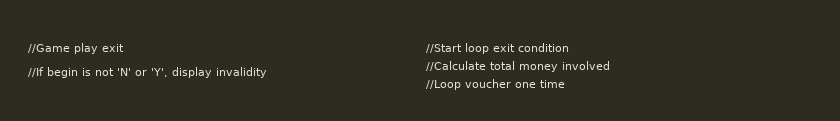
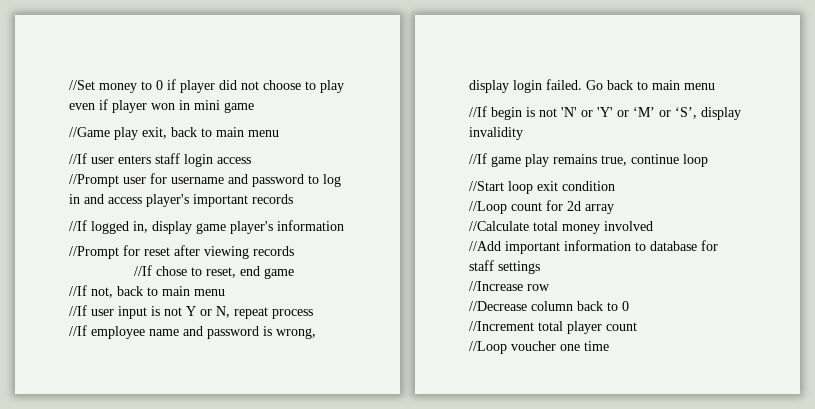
- //Game play exit
+ //Set money to 0 if player did not choose to play even if player won in mini game
+ //Game play exit, back to main menu
+ //If user enters staff login access
+ //Prompt user for username and password to log in and access player's important records
+ //If logged in, display game player's information
+ //Prompt for reset after viewing records
+ //If chose to reset, end game
+ //If not, back to main menu
+ //If user input is not Y or N, repeat process
+ //If employee name and password is wrong, display login failed. Go back to main menu
- //If begin is not 'N' or 'Y', display invalidity
+ //If begin is not 'N' or 'Y' or ‘M’ or ‘S’, display invalidity
+ //If game play remains true, continue loop
+ //Loop count for 2d array
+ //Add important information to database for staff settings
+ //Increase row
+ //Decrease column back to 0
+ //Increment total player count

